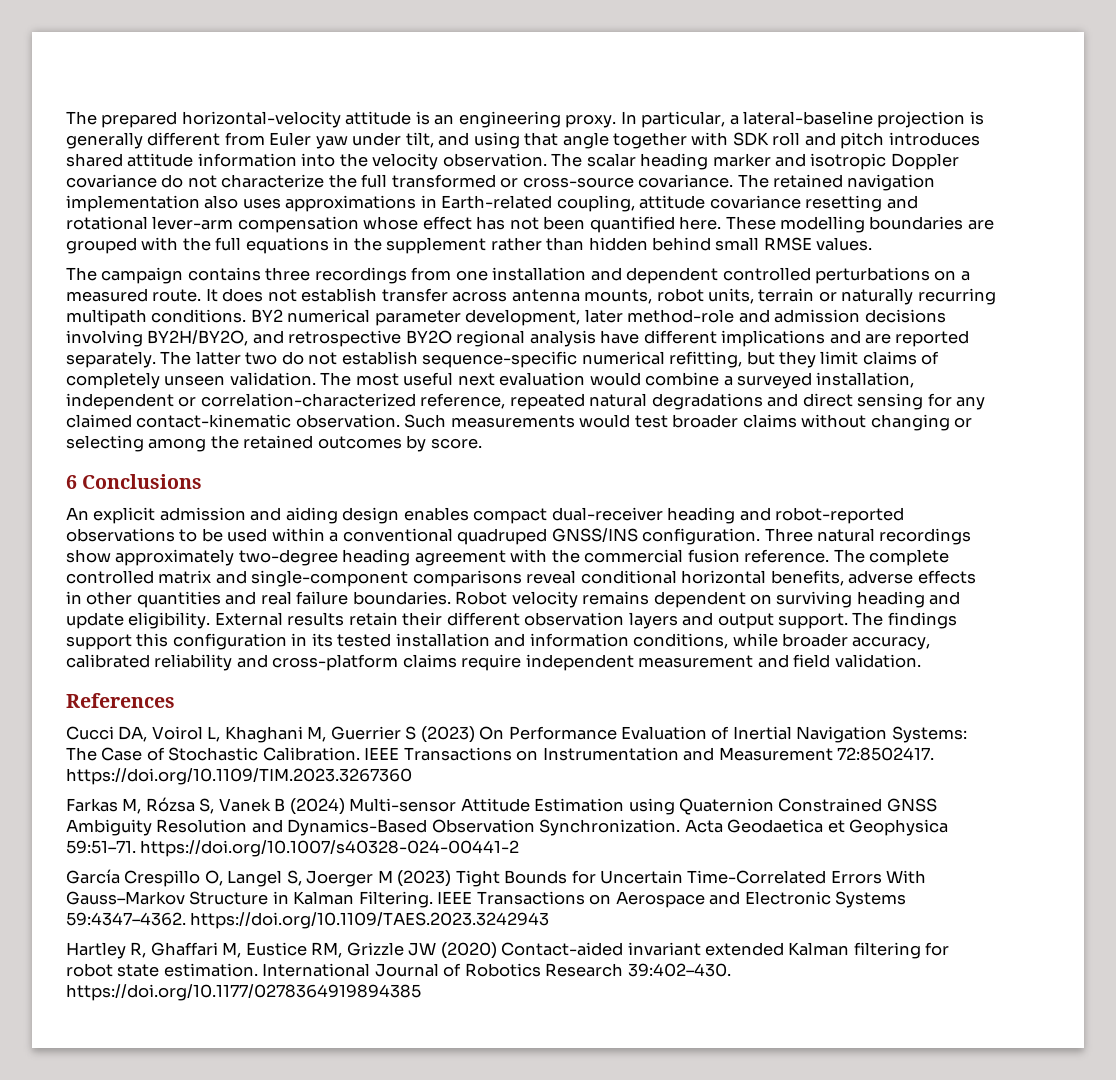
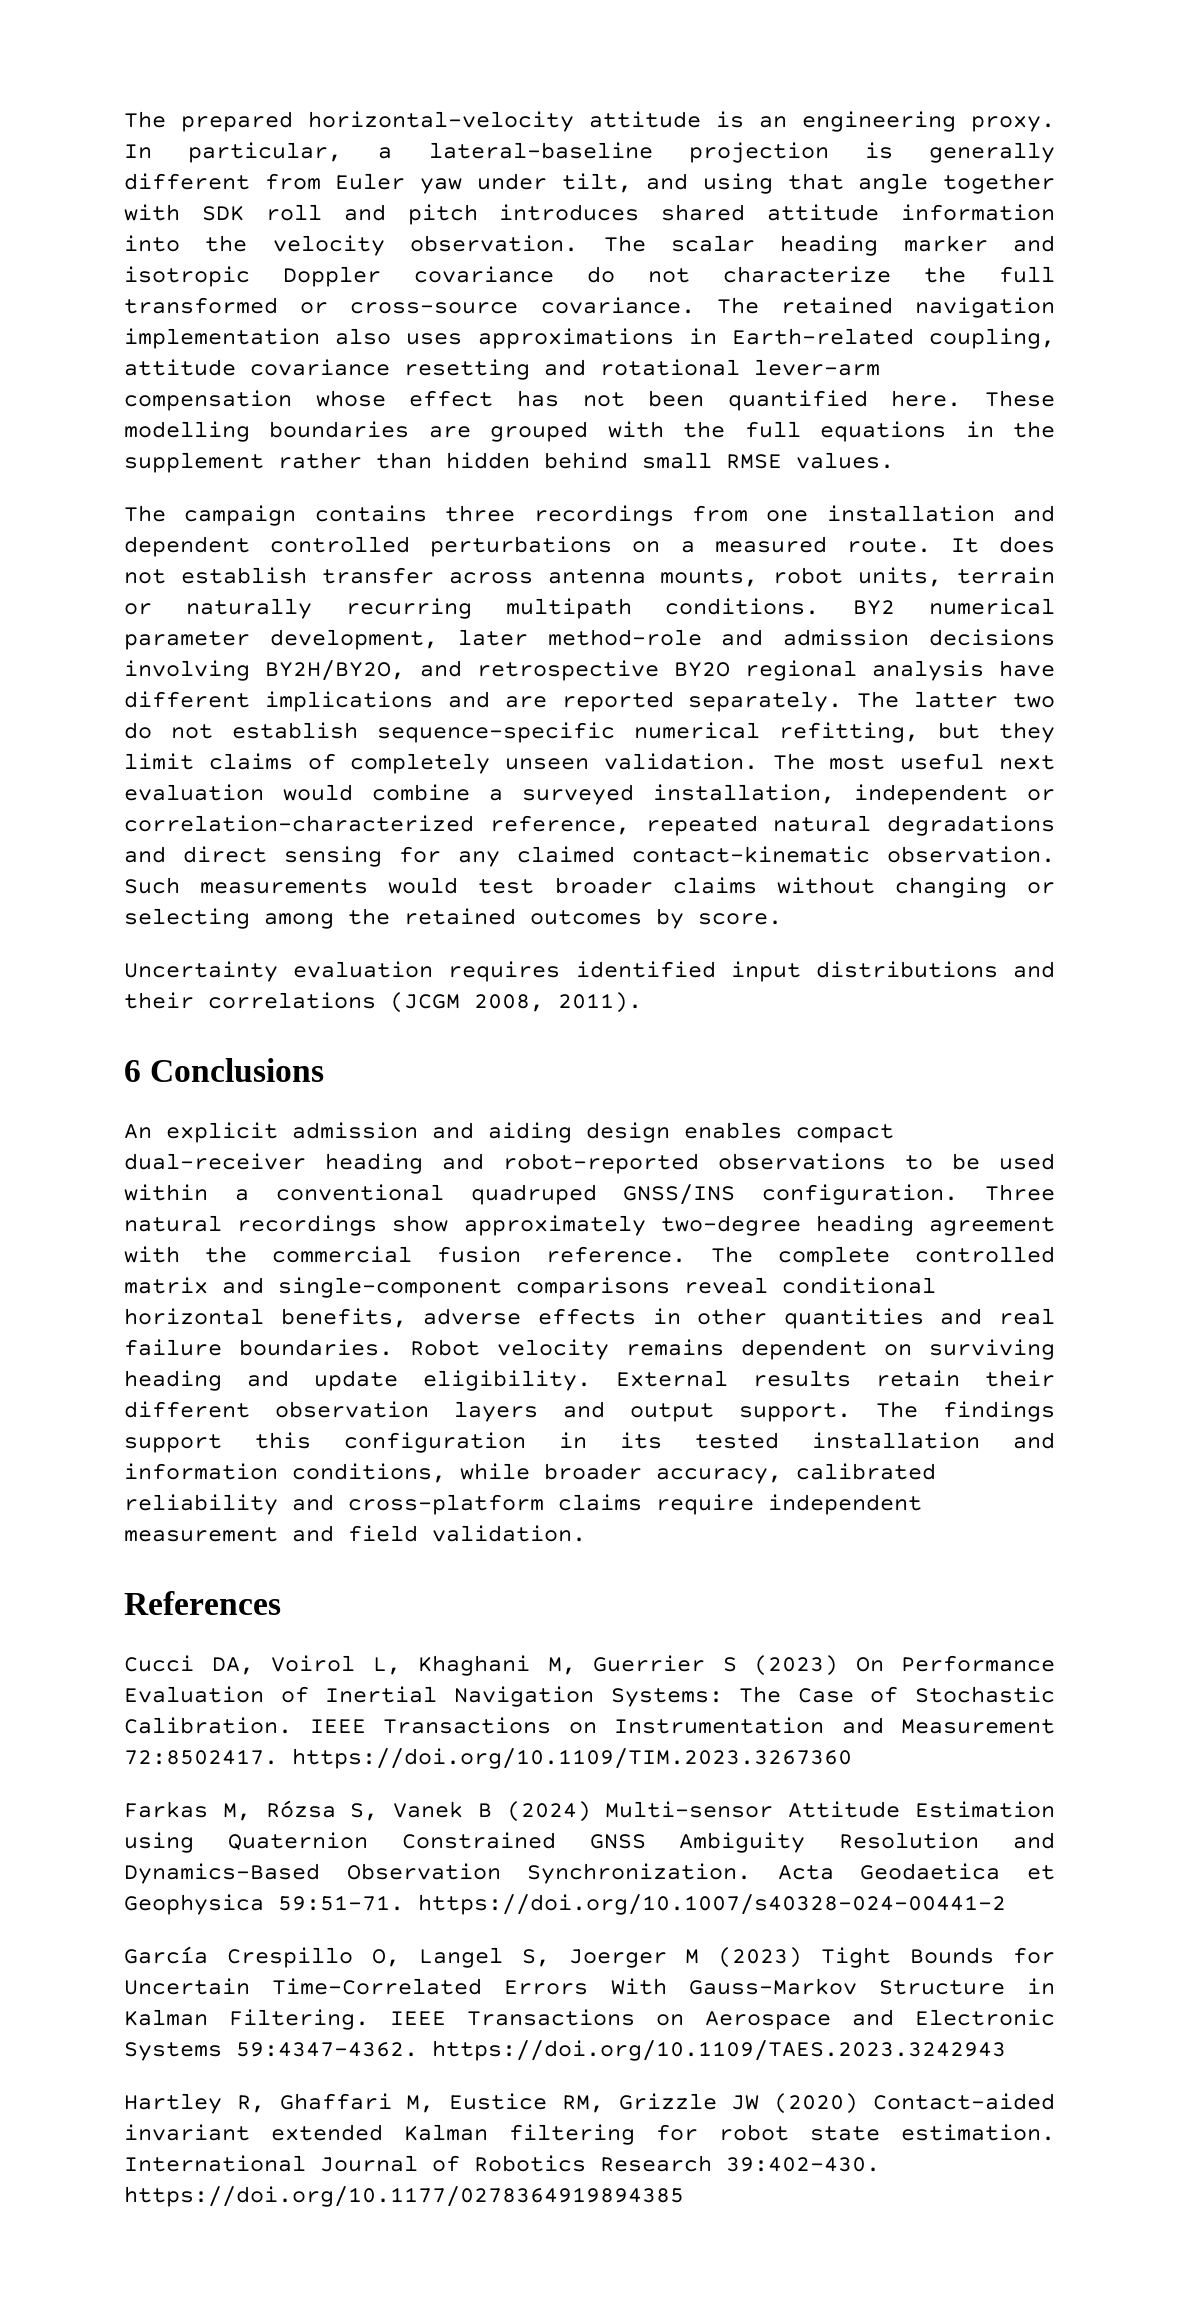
+ Uncertainty evaluation requires identified input distributions and their correlations (JCGM 2008, 2011).

